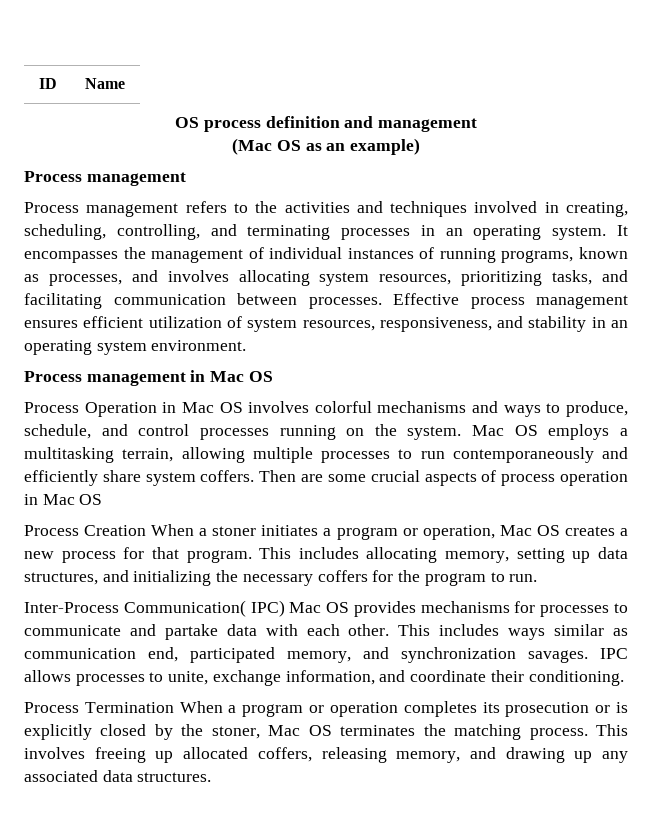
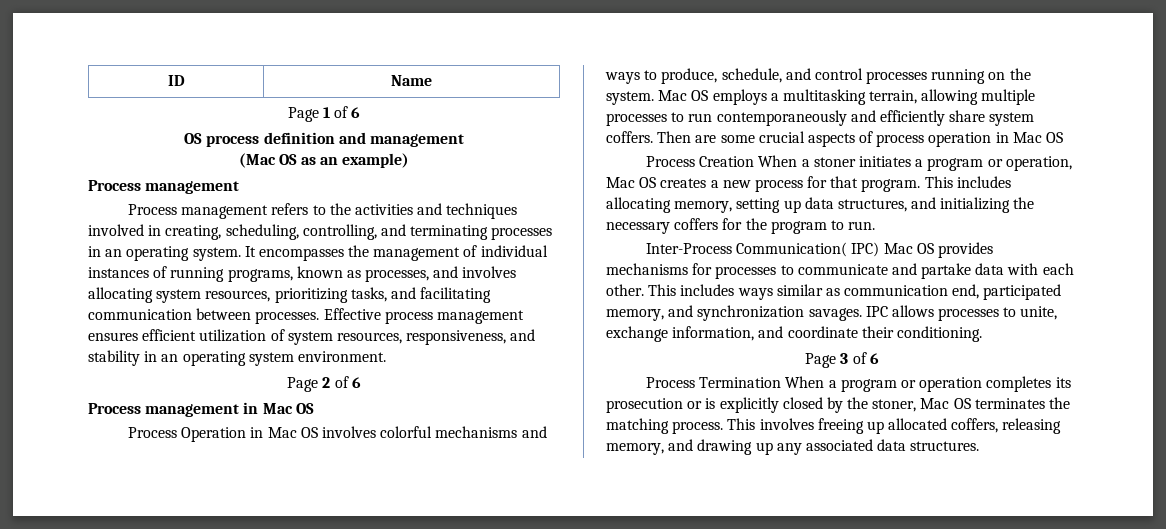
+ Page 1 of 6
+ Page 2 of 6
+ Page 3 of 6

